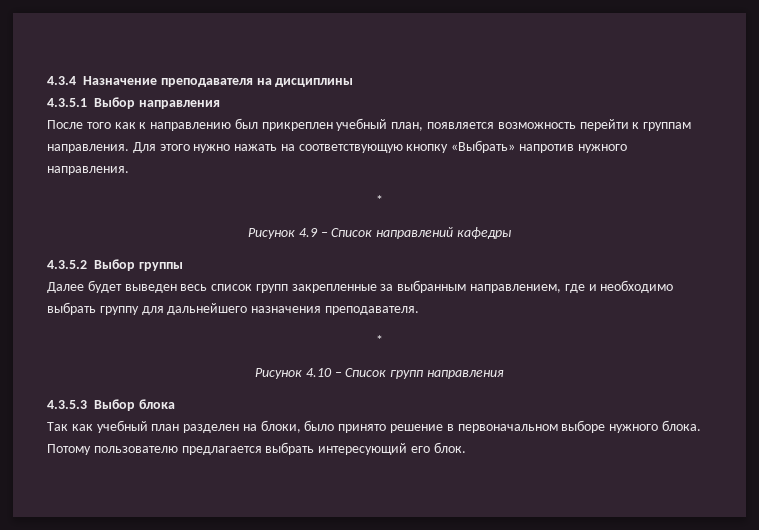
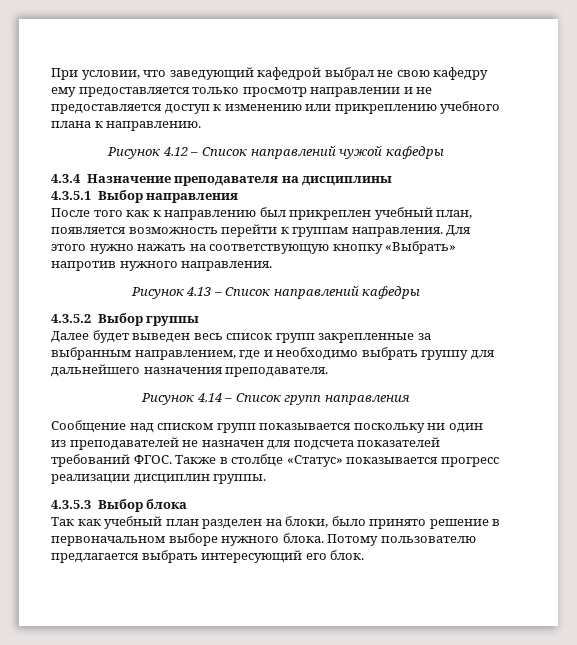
+ При условии, что заведующий кафедрой выбрал не свою кафедру ему предоставляется только просмотр направлении и не предоставляется доступ к изменению или прикреплению учебного плана к направлению.
+ Рисунок 4.12 – Список направлений чужой кафедры
  Для этого нужно нажать на соответствующую кнопку «Выбрать» напротив нужного направления.
- *
- Рисунок 4.9 – Список направлений кафедры
+ Рисунок 4.13 – Список направлений кафедры
  Далее будет выведен весь список групп закрепленные за выбранным направлением, где и необходимо выбрать группу для дальнейшего назначения преподавателя.
- *
- Рисунок 4.10 – Список групп направления
+ Рисунок 4.14 – Список групп направления
+ Сообщение над списком групп показывается поскольку ни один из преподавателей не назначен для подсчета показателей требований ФГОС. Также в столбце «Статус» показывается прогресс реализации дисциплин группы.

